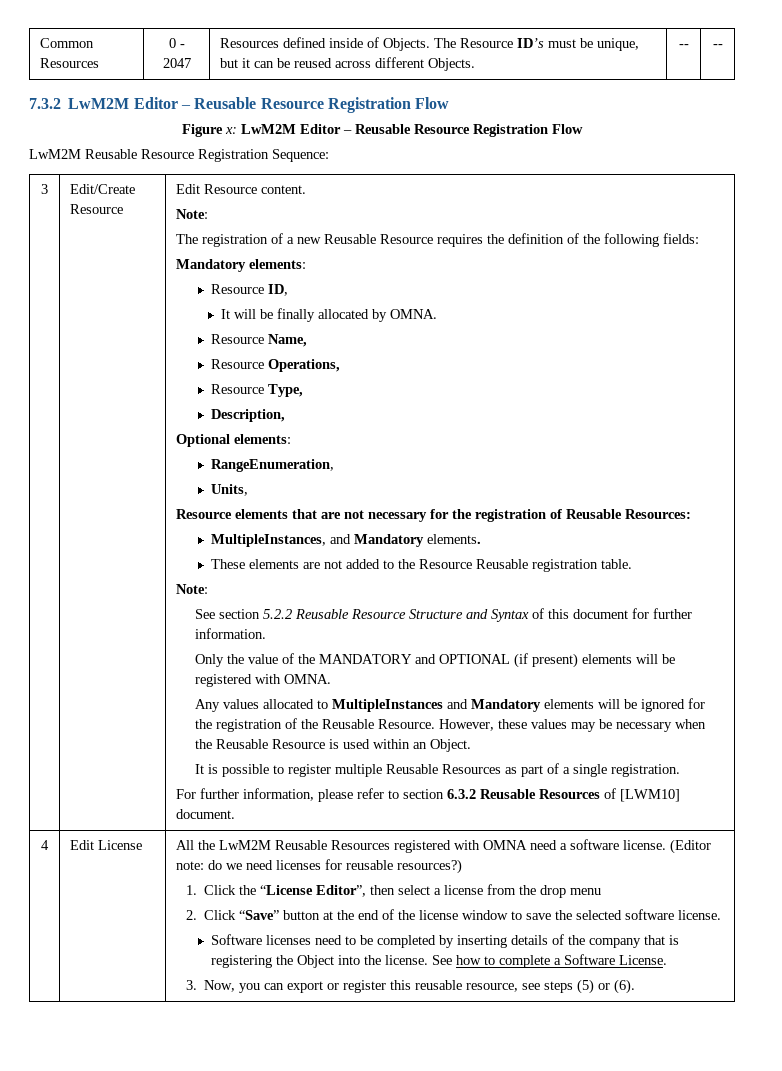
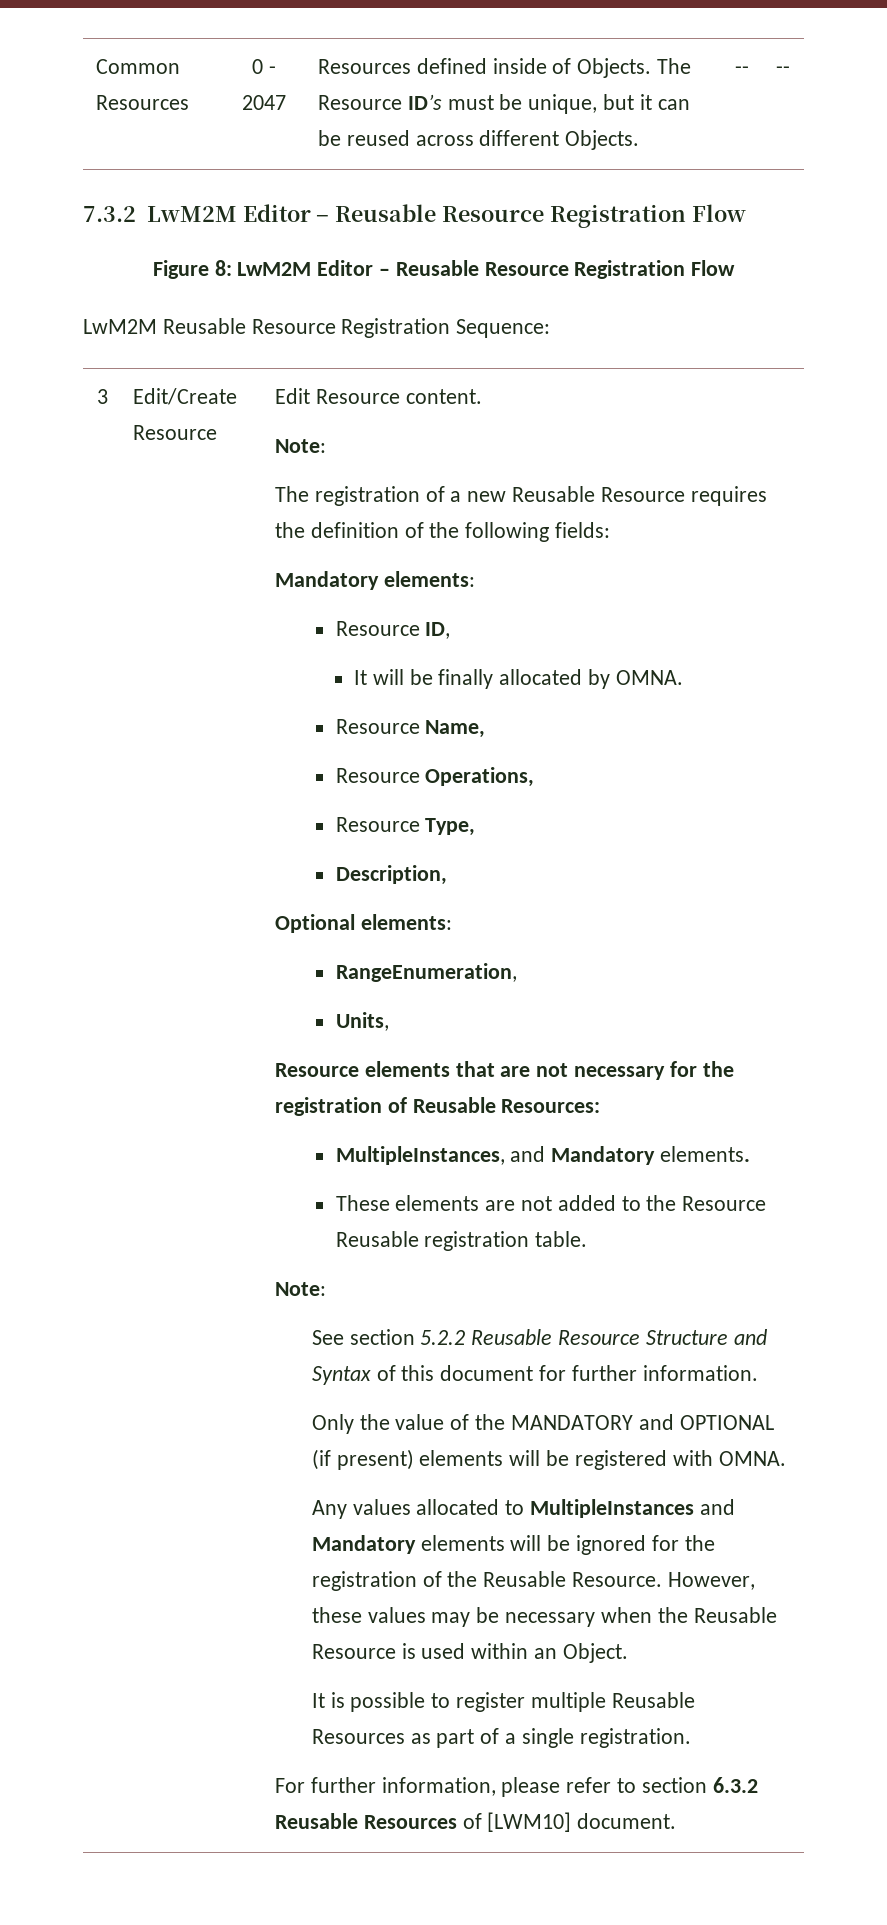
- Figure x: LwM2M Editor – Reusable Resource Registration Flow
+ Figure 8: LwM2M Editor – Reusable Resource Registration Flow
- 4 | Edit License | All the LwM2M Reusable Resources registered with OMNA need a software license. (Editor note: do we need licenses for reusable resources?)
- 1. Click the “License Editor”, then select a license from the drop menu
- 2. Click “Save” button at the end of the license window to save the selected software license.
- Software licenses need to be completed by inserting details of the company that is registering the Object into the license. See how to complete a Software License.
- 3. Now, you can export or register this reusable resource, see steps (5) or (6).

